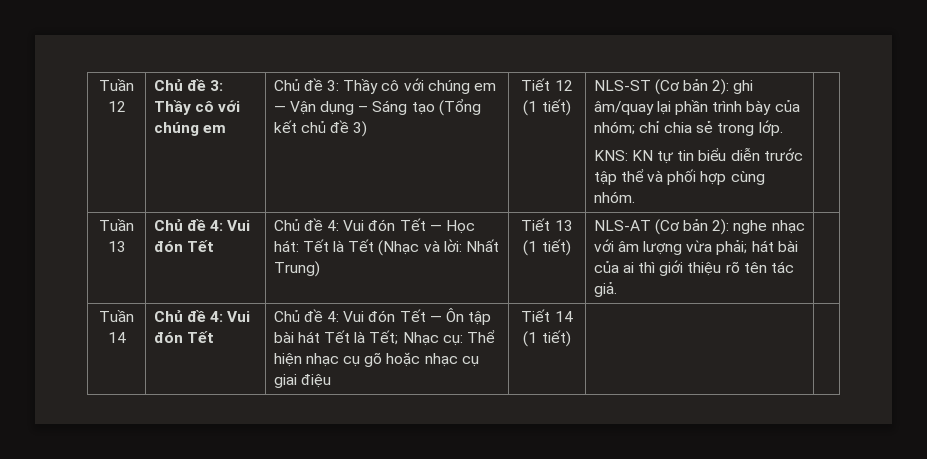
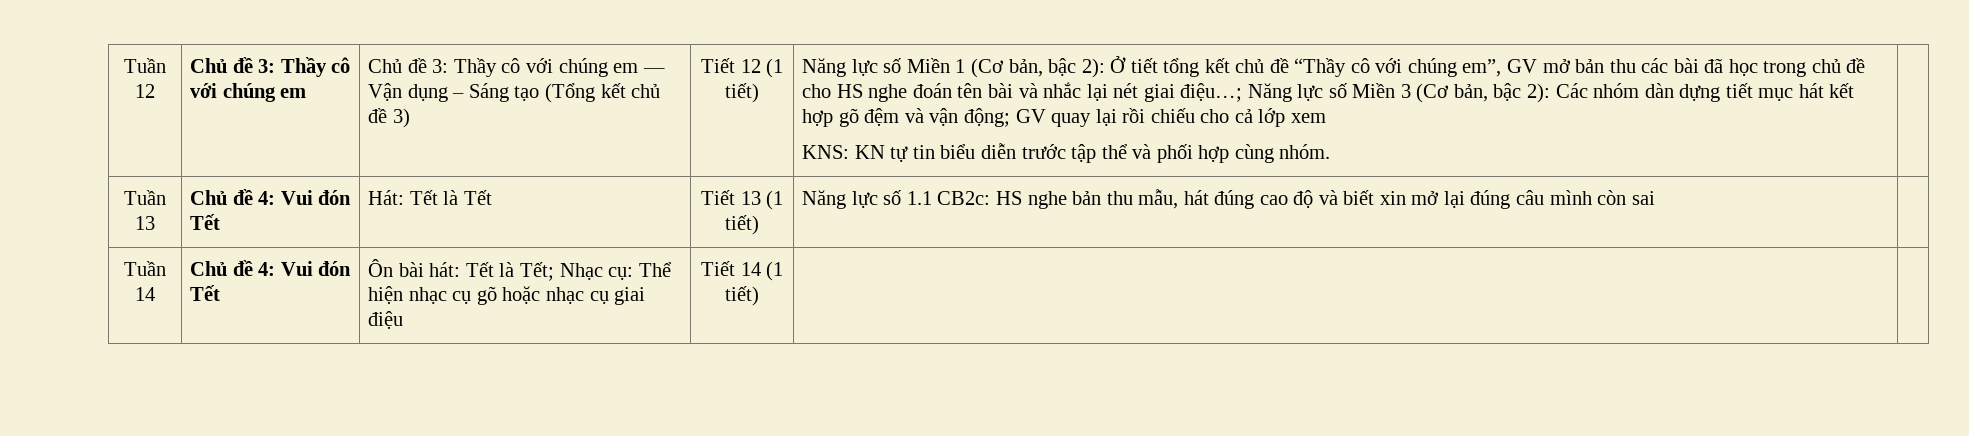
- NLS-ST (Cơ bản 2): ghi âm/quay lại phần trình bày của nhóm; chỉ chia sẻ trong lớp.
+ Năng lực số Miền 1 (Cơ bản, bậc 2): Ở tiết tổng kết chủ đề “Thầy cô với chúng em”, GV mở bản thu các bài đã học trong chủ đề cho HS nghe đoán tên bài và nhắc lại nét giai điệu…; Năng lực số Miền 3 (Cơ bản, bậc 2): Các nhóm dàn dựng tiết mục hát kết hợp gõ đệm và vận động; GV quay lại rồi chiếu cho cả lớp xem
- Chủ đề 4: Vui đón Tết — Học hát: Tết là Tết (Nhạc và lời: Nhất Trung) | Tiết 13 (1 tiết) | NLS-AT (Cơ bản 2): nghe nhạc với âm lượng vừa phải; hát bài của ai thì giới thiệu rõ tên tác giả.
+ Hát: Tết là Tết | Tiết 13 (1 tiết) | Năng lực số 1.1 CB2c: HS nghe bản thu mẫu, hát đúng cao độ và biết xin mở lại đúng câu mình còn sai
- Tuần 14 | Chủ đề 4: Vui đón Tết | Chủ đề 4: Vui đón Tết — Ôn tập bài hát Tết là Tết; Nhạc cụ: Thể hiện nhạc cụ gõ hoặc nhạc cụ giai điệu | Tiết 14 (1 tiết) | |
+ Tuần 14 | Chủ đề 4: Vui đón Tết | Ôn bài hát: Tết là Tết; Nhạc cụ: Thể hiện nhạc cụ gõ hoặc nhạc cụ giai điệu | Tiết 14 (1 tiết) | |

